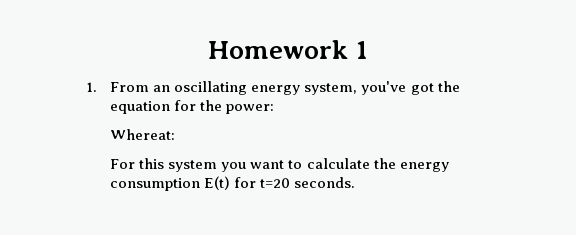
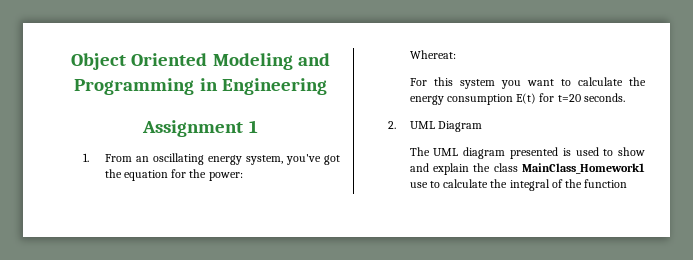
- Homework 1
+ Object Oriented Modeling and Programming in Engineering
+ Assignment 1
+ 2. UML Diagram
+ The UML diagram presented is used to show and explain the class MainClass_Homework1 use to calculate the integral of the function

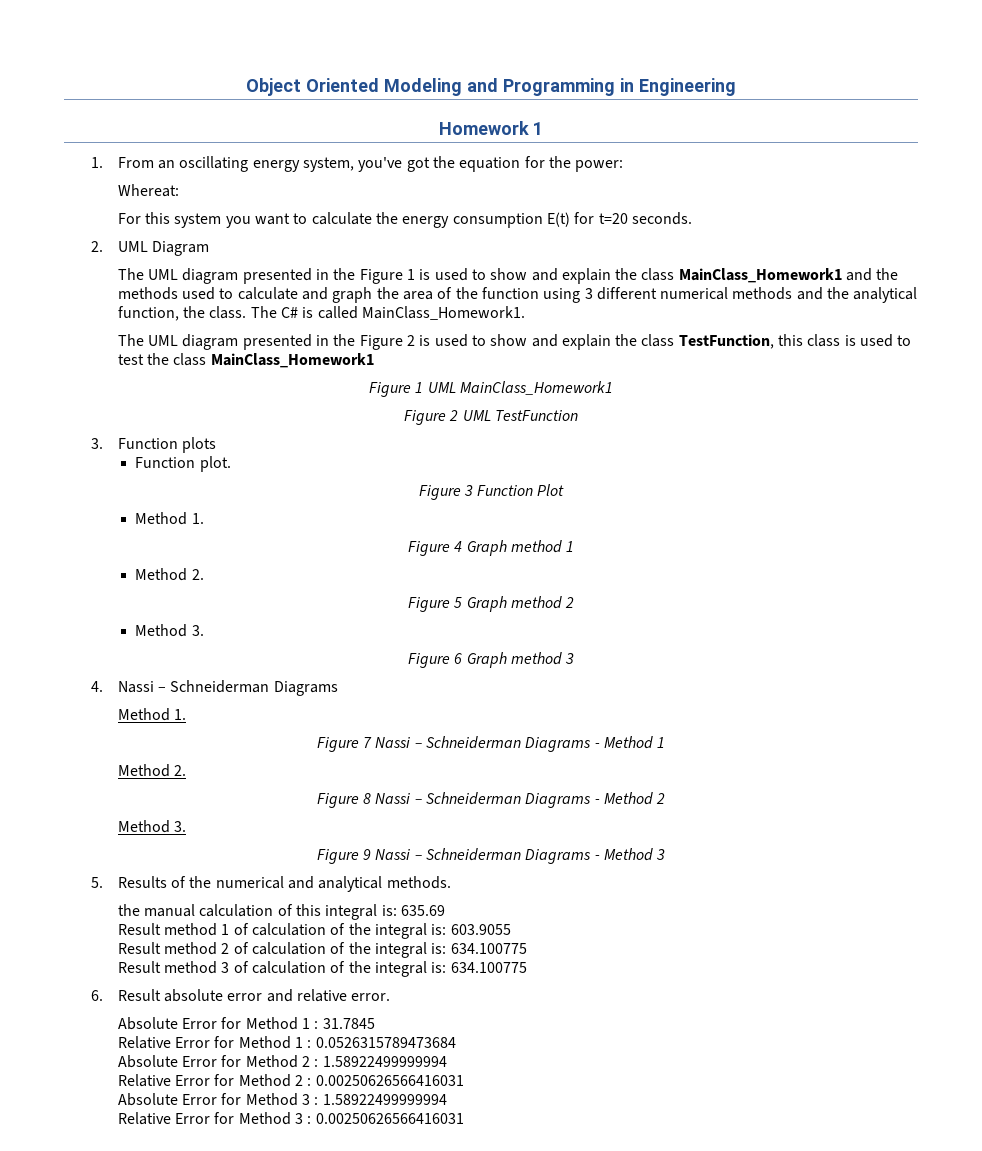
- Assignment 1
+ Homework 1
- The UML diagram presented is used to show and explain the class MainClass_Homework1 use to calculate the integral of the function
+ The UML diagram presented in the Figure 1 is used to show and explain the class MainClass_Homework1 and the methods used to calculate and graph the area of the function using 3 different numerical methods and the analytical function, the class. The C# is called MainClass_Homework1.
+ The UML diagram presented in the Figure 2 is used to show and explain the class TestFunction, this class is used to test the class MainClass_Homework1
+ Figure 1 UML MainClass_Homework1
+ Figure 2 UML TestFunction
+ 3. Function plots
+ Function plot.
+ Figure 3 Function Plot
+ Method 1.
+ Figure 4 Graph method 1
+ Method 2.
+ Figure 5 Graph method 2
+ Method 3.
+ Figure 6 Graph method 3
+ 4. Nassi – Schneiderman Diagrams
+ Method 1.
+ Figure 7 Nassi – Schneiderman Diagrams - Method 1
+ Method 2.
+ Figure 8 Nassi – Schneiderman Diagrams - Method 2
+ Method 3.
+ Figure 9 Nassi – Schneiderman Diagrams - Method 3
+ 5. Results of the numerical and analytical methods.
+ the manual calculation of this integral is: 635.69
+ Result method 1 of calculation of the integral is: 603.9055
+ Result method 2 of calculation of the integral is: 634.100775
+ Result method 3 of calculation of the integral is: 634.100775
+ 6. Result absolute error and relative error.
+ Absolute Error for Method 1 : 31.7845
+ Relative Error for Method 1 : 0.0526315789473684
+ Absolute Error for Method 2 : 1.58922499999994
+ Relative Error for Method 2 : 0.00250626566416031
+ Absolute Error for Method 3 : 1.58922499999994
+ Relative Error for Method 3 : 0.00250626566416031

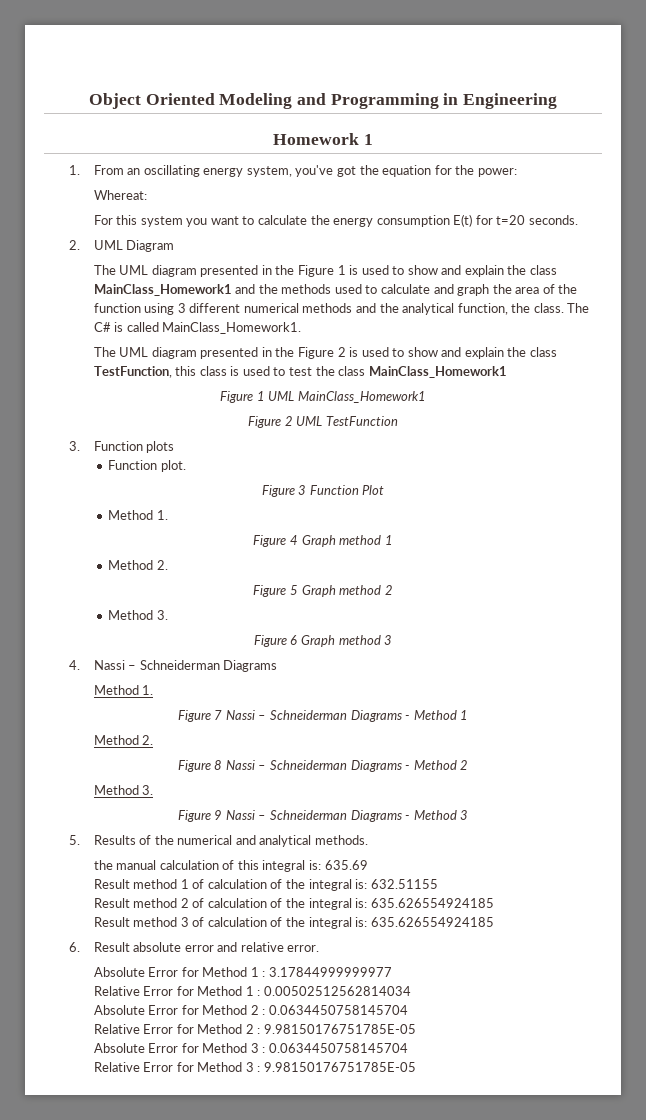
- Result method 1 of calculation of the integral is: 603.9055
+ Result method 1 of calculation of the integral is: 632.51155
- Result method 2 of calculation of the integral is: 634.100775
+ Result method 2 of calculation of the integral is: 635.626554924185
- Result method 3 of calculation of the integral is: 634.100775
+ Result method 3 of calculation of the integral is: 635.626554924185
- Absolute Error for Method 1 : 31.7845
+ Absolute Error for Method 1 : 3.17844999999977
- Relative Error for Method 1 : 0.0526315789473684
+ Relative Error for Method 1 : 0.00502512562814034
- Absolute Error for Method 2 : 1.58922499999994
+ Absolute Error for Method 2 : 0.0634450758145704
- Relative Error for Method 2 : 0.00250626566416031
+ Relative Error for Method 2 : 9.98150176751785E-05
- Absolute Error for Method 3 : 1.58922499999994
+ Absolute Error for Method 3 : 0.0634450758145704
- Relative Error for Method 3 : 0.00250626566416031
+ Relative Error for Method 3 : 9.98150176751785E-05

